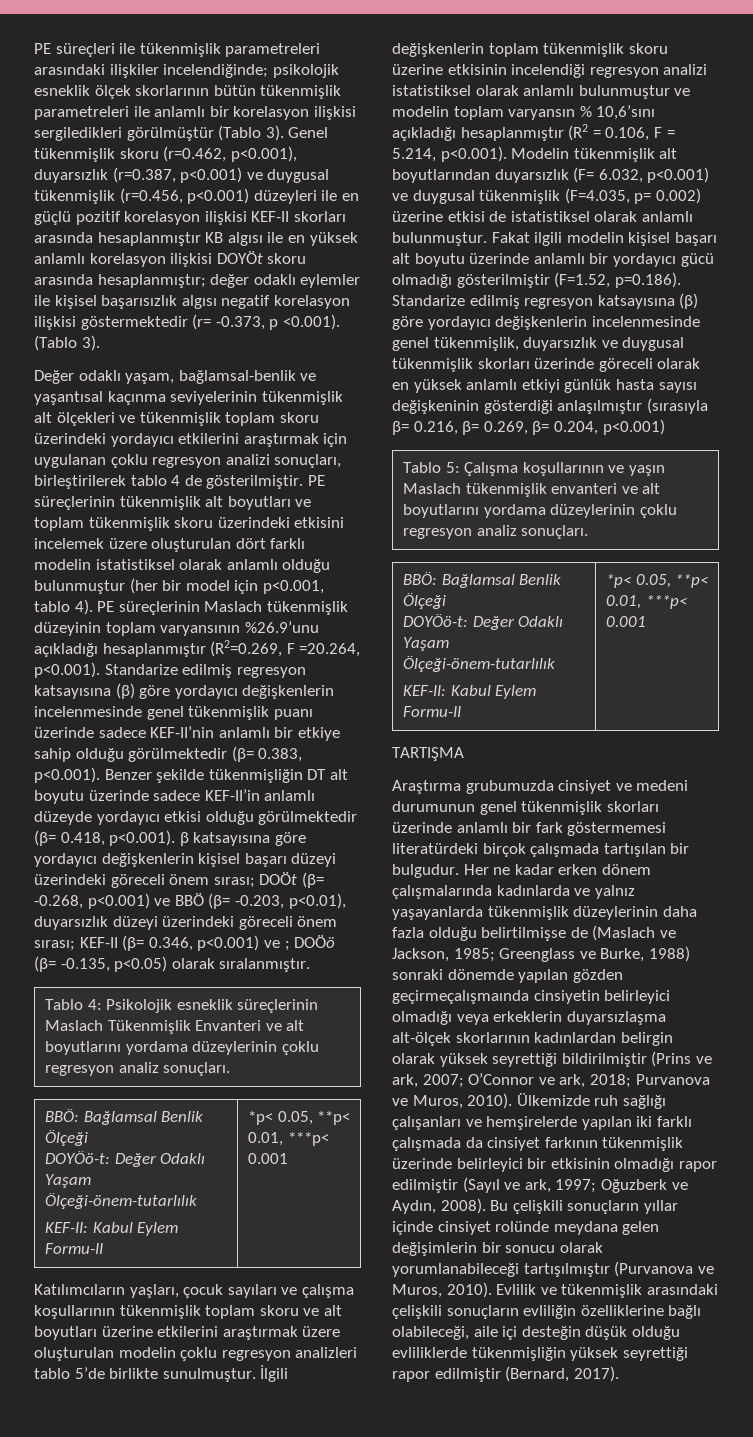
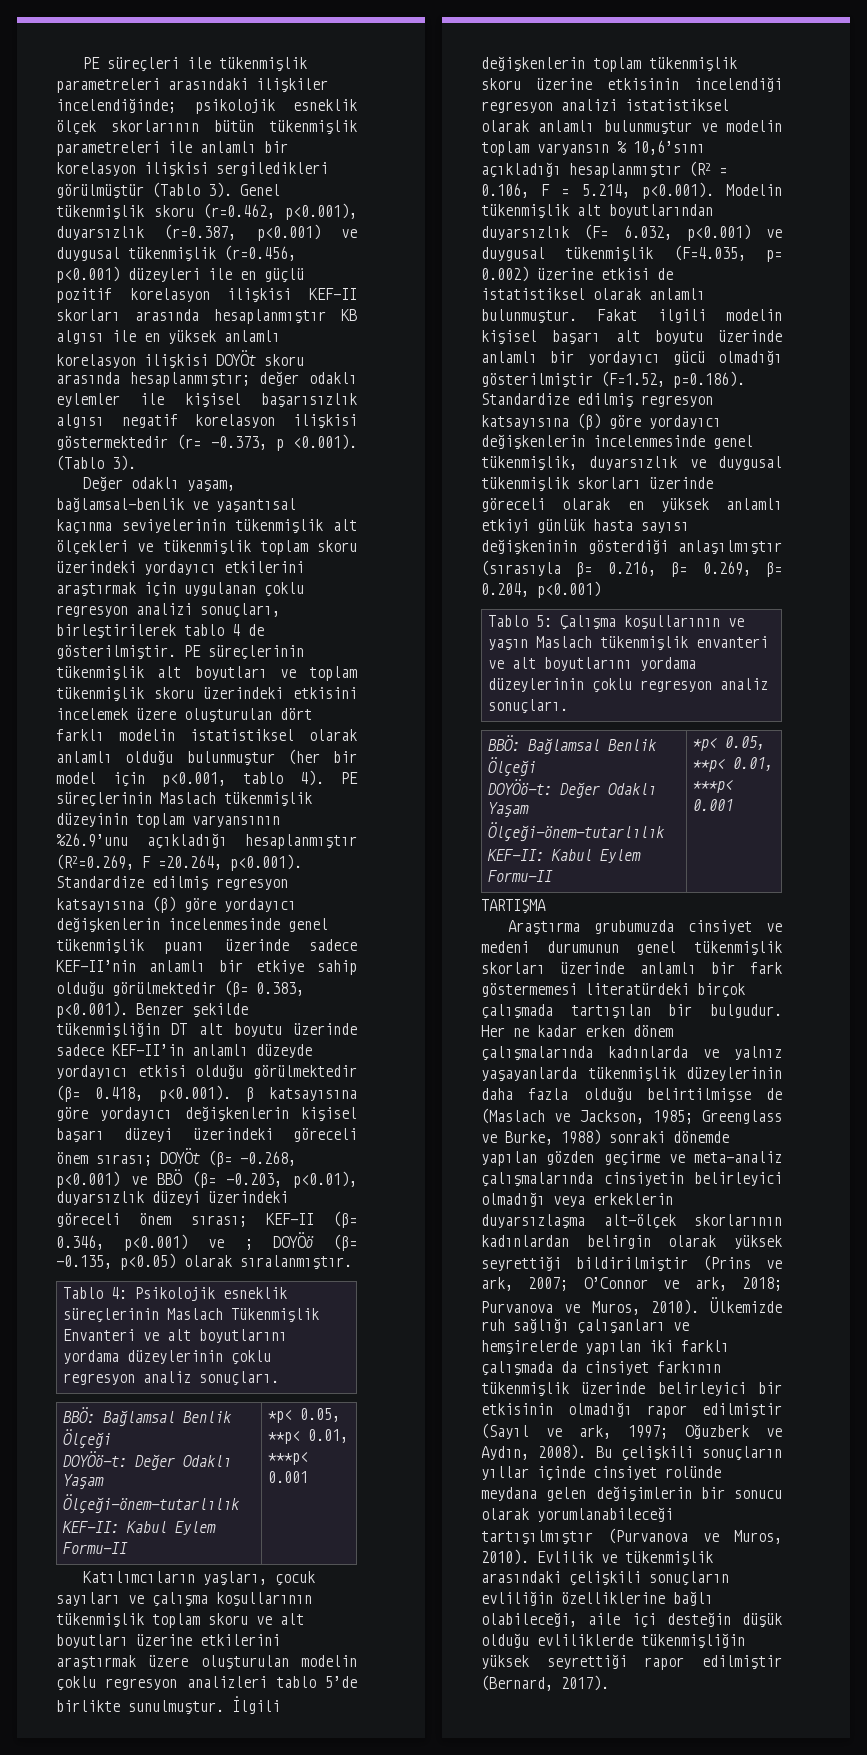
- PE süreçlerinin Maslach tükenmişlik düzeyinin toplam varyansının %26.9’unu açıkladığı hesaplanmıştır (R2=0.269, F =20.264, p<0.001). Standarize edilmiş regresyon katsayısına (β) göre yordayıcı değişkenlerin incelenmesinde genel tükenmişlik puanı üzerinde sadece KEF-II’nin anlamlı bir etkiye sahip olduğu görülmektedir (β= 0.383, p<0.001). Benzer şekilde tükenmişliğin DT alt boyutu üzerinde sadece KEF-II’in anlamlı düzeyde yordayıcı etkisi olduğu görülmektedir (β= 0.418, p<0.001). β katsayısına göre yordayıcı değişkenlerin kişisel başarı düzeyi üzerindeki göreceli önem sırası;
+ PE süreçlerinin Maslach tükenmişlik düzeyinin toplam varyansının %26.9’unu açıkladığı hesaplanmıştır (R2=0.269, F =20.264, p<0.001). Standardize edilmiş regresyon katsayısına (β) göre yordayıcı değişkenlerin incelenmesinde genel tükenmişlik puanı üzerinde sadece KEF-II’nin anlamlı bir etkiye sahip olduğu görülmektedir (β= 0.383, p<0.001). Benzer şekilde tükenmişliğin DT alt boyutu üzerinde sadece KEF-II’in anlamlı düzeyde yordayıcı etkisi olduğu görülmektedir (β= 0.418, p<0.001). β katsayısına göre yordayıcı değişkenlerin kişisel başarı düzeyi üzerindeki göreceli önem sırası;
- DOÖt (β= -0.268, p<0.001) ve BBÖ (β= -0.203, p<0.01), duyarsızlık düzeyi üzerindeki göreceli önem sırası;
+ DOYÖt (β= -0.268, p<0.001) ve BBÖ (β= -0.203, p<0.01), duyarsızlık düzeyi üzerindeki göreceli önem sırası;
- DOÖö (β= -0.135, p<0.05) olarak sıralanmıştır.
+ DOYÖö (β= -0.135, p<0.05) olarak sıralanmıştır.
- Fakat ilgili modelin kişisel başarı alt boyutu üzerinde anlamlı bir yordayıcı gücü olmadığı gösterilmiştir (F=1.52, p=0.186). Standarize edilmiş regresyon katsayısına (β) göre yordayıcı değişkenlerin incelenmesinde genel tükenmişlik, duyarsızlık ve duygusal tükenmişlik skorları üzerinde göreceli olarak en yüksek anlamlı etkiyi günlük hasta sayısı değişkeninin gösterdiği anlaşılmıştır (sırasıyla β= 0.216, β= 0.269, β= 0.204, p<0.001)
+ Fakat ilgili modelin kişisel başarı alt boyutu üzerinde anlamlı bir yordayıcı gücü olmadığı gösterilmiştir (F=1.52, p=0.186). Standardize edilmiş regresyon katsayısına (β) göre yordayıcı değişkenlerin incelenmesinde genel tükenmişlik, duyarsızlık ve duygusal tükenmişlik skorları üzerinde göreceli olarak en yüksek anlamlı etkiyi günlük hasta sayısı değişkeninin gösterdiği anlaşılmıştır (sırasıyla β= 0.216, β= 0.269, β= 0.204, p<0.001)
- Her ne kadar erken dönem çalışmalarında kadınlarda ve yalnız yaşayanlarda tükenmişlik düzeylerinin daha fazla olduğu belirtilmişse de (Maslach ve Jackson, 1985; Greenglass ve Burke, 1988) sonraki dönemde yapılan gözden geçirmeçalışmaında cinsiyetin belirleyici olmadığı veya erkeklerin duyarsızlaşma alt-ölçek skorlarının kadınlardan belirgin olarak yüksek seyrettiği bildirilmiştir (Prins ve ark, 2007; O’Connor ve ark, 2018; Purvanova ve Muros, 2010).
+ Her ne kadar erken dönem çalışmalarında kadınlarda ve yalnız yaşayanlarda tükenmişlik düzeylerinin daha fazla olduğu belirtilmişse de (Maslach ve Jackson, 1985; Greenglass ve Burke, 1988) sonraki dönemde yapılan gözden geçirme ve meta-analiz çalışmalarında cinsiyetin belirleyici olmadığı veya erkeklerin duyarsızlaşma alt-ölçek skorlarının kadınlardan belirgin olarak yüksek seyrettiği bildirilmiştir (Prins ve ark, 2007; O’Connor ve ark, 2018; Purvanova ve Muros, 2010).

